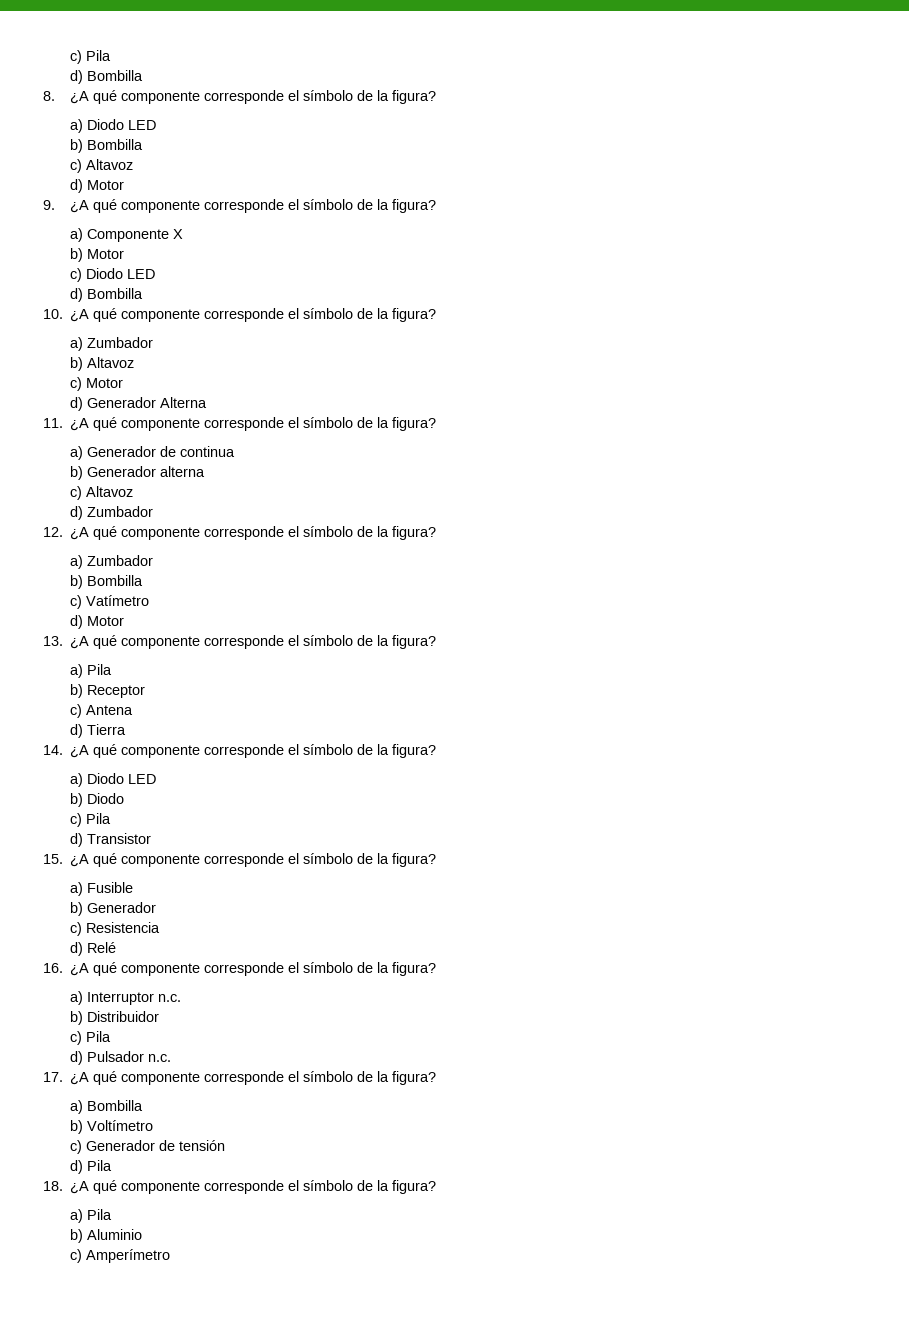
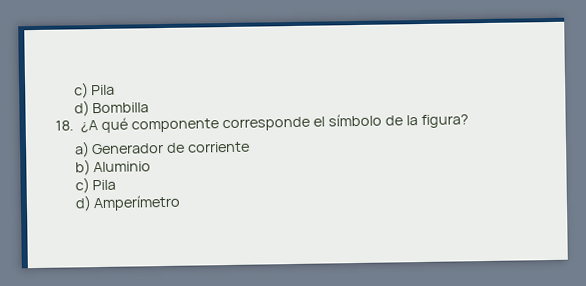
- 8. ¿A qué componente corresponde el símbolo de la figura?
- a) Diodo LED
- b) Bombilla
- c) Altavoz
- d) Motor
- 9. ¿A qué componente corresponde el símbolo de la figura?
- a) Componente X
- b) Motor
- c) Diodo LED
- d) Bombilla
- 10. ¿A qué componente corresponde el símbolo de la figura?
- a) Zumbador
- b) Altavoz
- c) Motor
- d) Generador Alterna
- 11. ¿A qué componente corresponde el símbolo de la figura?
- a) Generador de continua
- b) Generador alterna
- c) Altavoz
- d) Zumbador
- 12. ¿A qué componente corresponde el símbolo de la figura?
- a) Zumbador
- b) Bombilla
- c) Vatímetro
- d) Motor
- 13. ¿A qué componente corresponde el símbolo de la figura?
- a) Pila
- b) Receptor
- c) Antena
- d) Tierra
- 14. ¿A qué componente corresponde el símbolo de la figura?
- a) Diodo LED
- b) Diodo
+ 18. ¿A qué componente corresponde el símbolo de la figura?
+ a) Generador de corriente
+ b) Aluminio
  c) Pila
- d) Transistor
- 15. ¿A qué componente corresponde el símbolo de la figura?
- a) Fusible
- b) Generador
- c) Resistencia
- d) Relé
- 16. ¿A qué componente corresponde el símbolo de la figura?
- a) Interruptor n.c.
- b) Distribuidor
- c) Pila
- d) Pulsador n.c.
- 17. ¿A qué componente corresponde el símbolo de la figura?
- a) Bombilla
- b) Voltímetro
- c) Generador de tensión
- d) Pila
- 18. ¿A qué componente corresponde el símbolo de la figura?
- a) Pila
- b) Aluminio
- c) Amperímetro
+ d) Amperímetro

